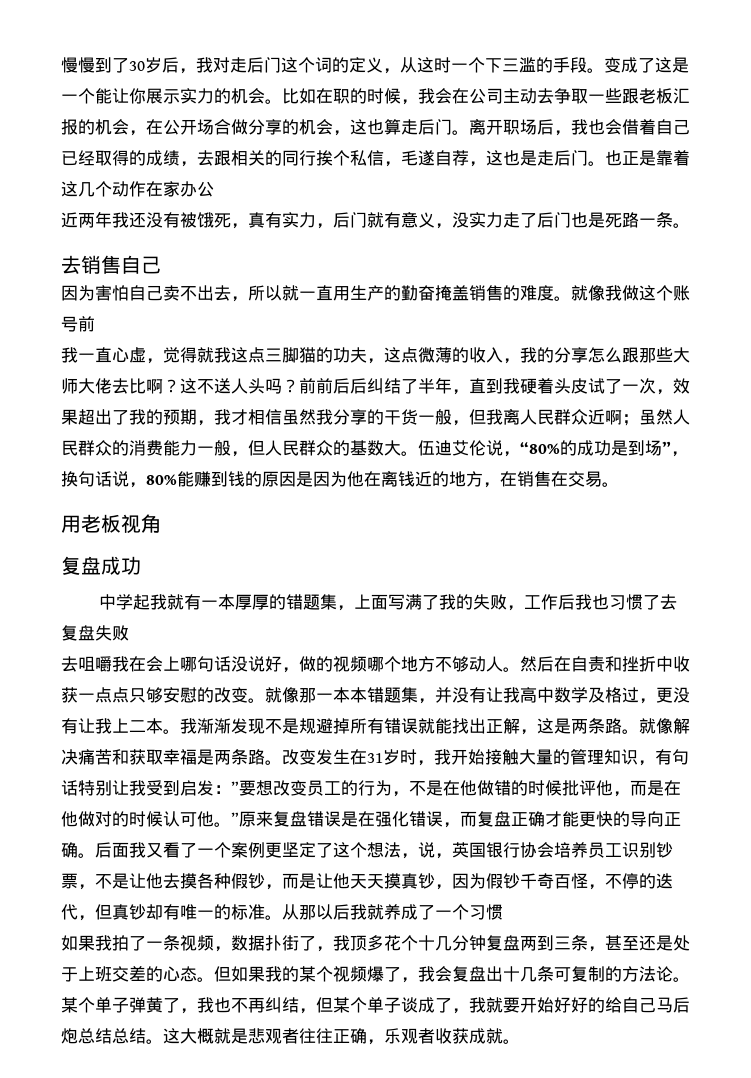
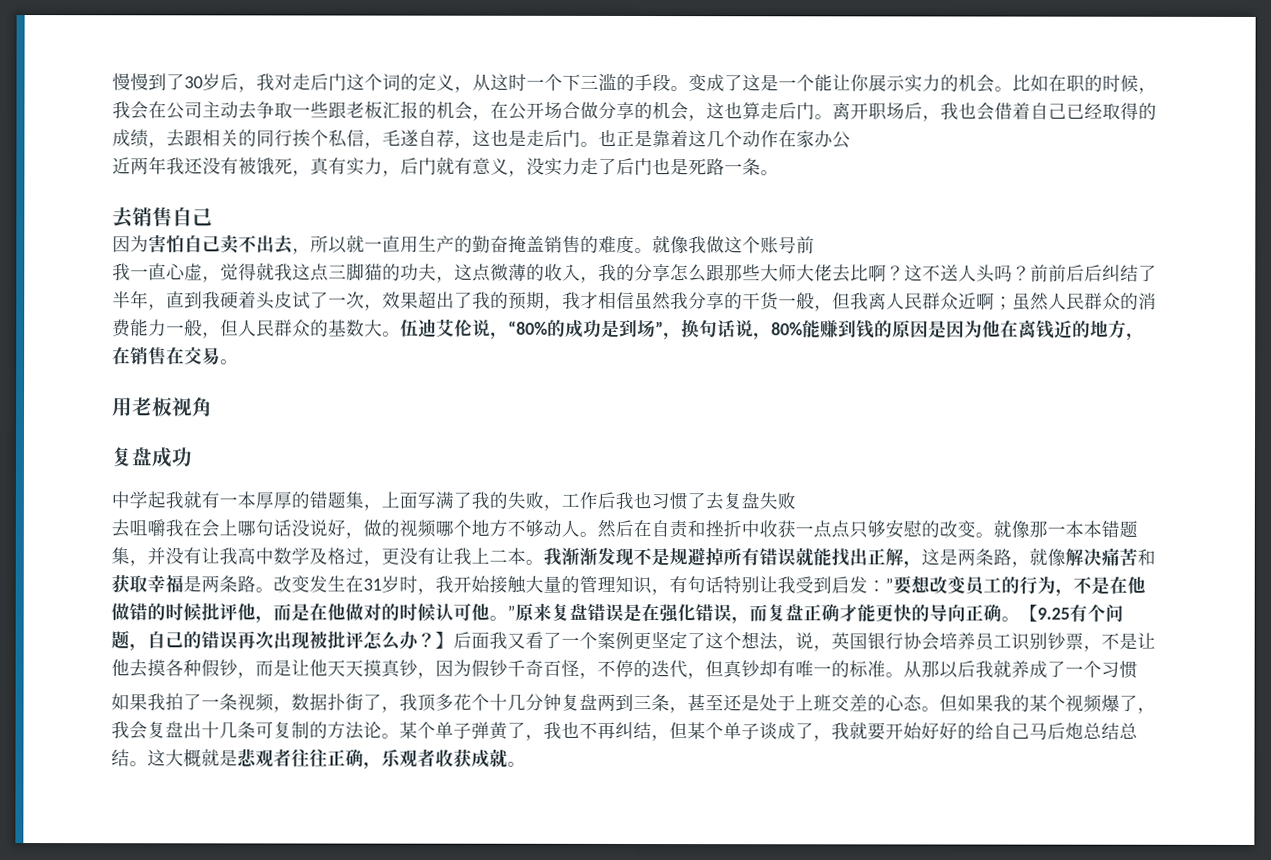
- 我渐渐发现不是规避掉所有错误就能找出正解，这是两条路。就像解决痛苦和获取幸福是两条路。
+ 我渐渐发现不是规避掉所有错误就能找出正解，这是两条路，就像解决痛苦和获取幸福是两条路。
- 后面我又看了一个案例更坚定了这个想法，说，英国银行协会培养员工识别钞票，不是让他去摸各种假钞，而是让他天天摸真钞，因为假钞千奇百怪，不停的迭代，但真钞却有唯一的标准。
+ 【9.25有个问题，自己的错误再次出现被批评怎么办？】后面我又看了一个案例更坚定了这个想法，说，英国银行协会培养员工识别钞票，不是让他去摸各种假钞，而是让他天天摸真钞，因为假钞千奇百怪，不停的迭代，但真钞却有唯一的标准。

